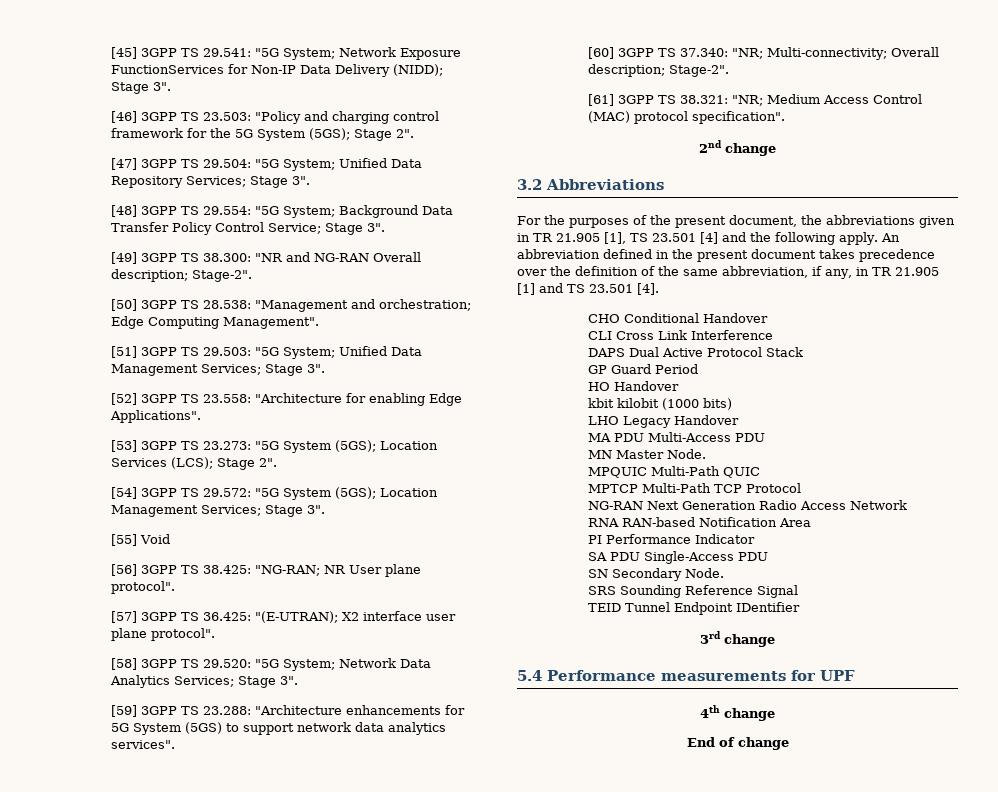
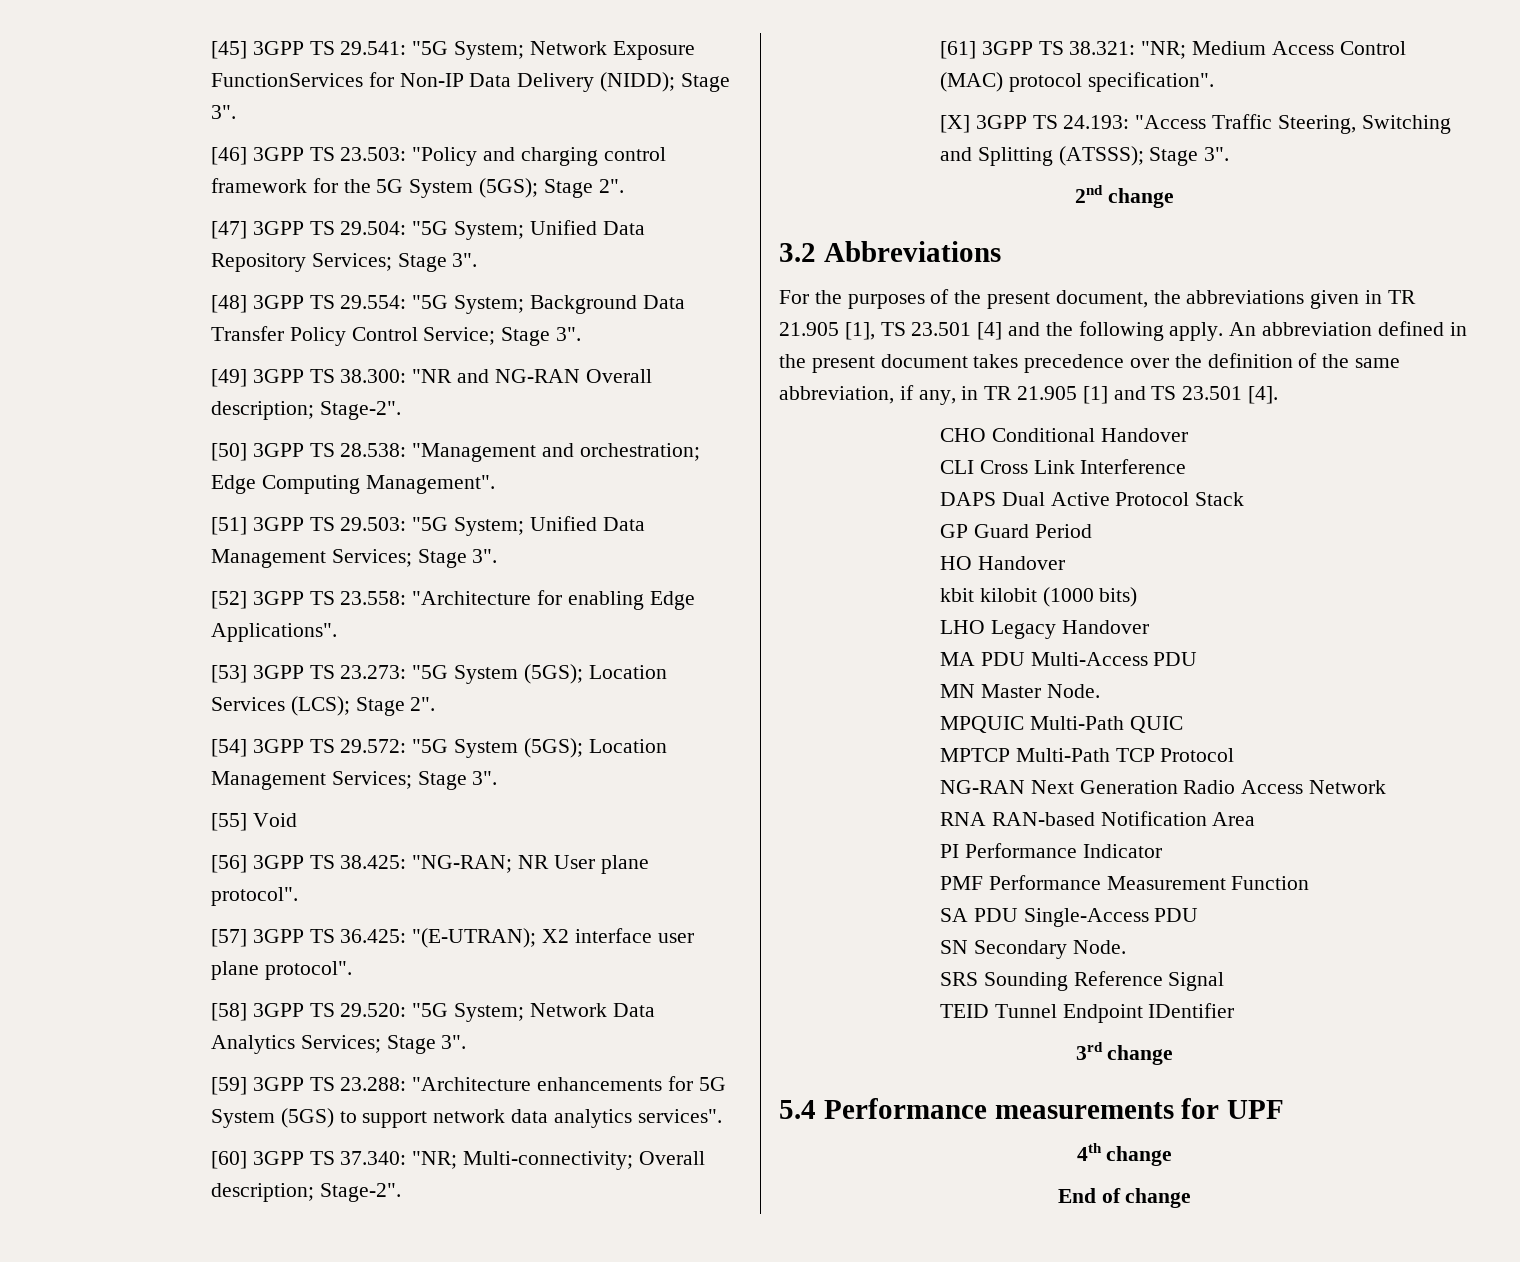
+ [X] 3GPP TS 24.193: "Access Traffic Steering, Switching and Splitting (ATSSS); Stage 3".
+ PMF Performance Measurement Function

